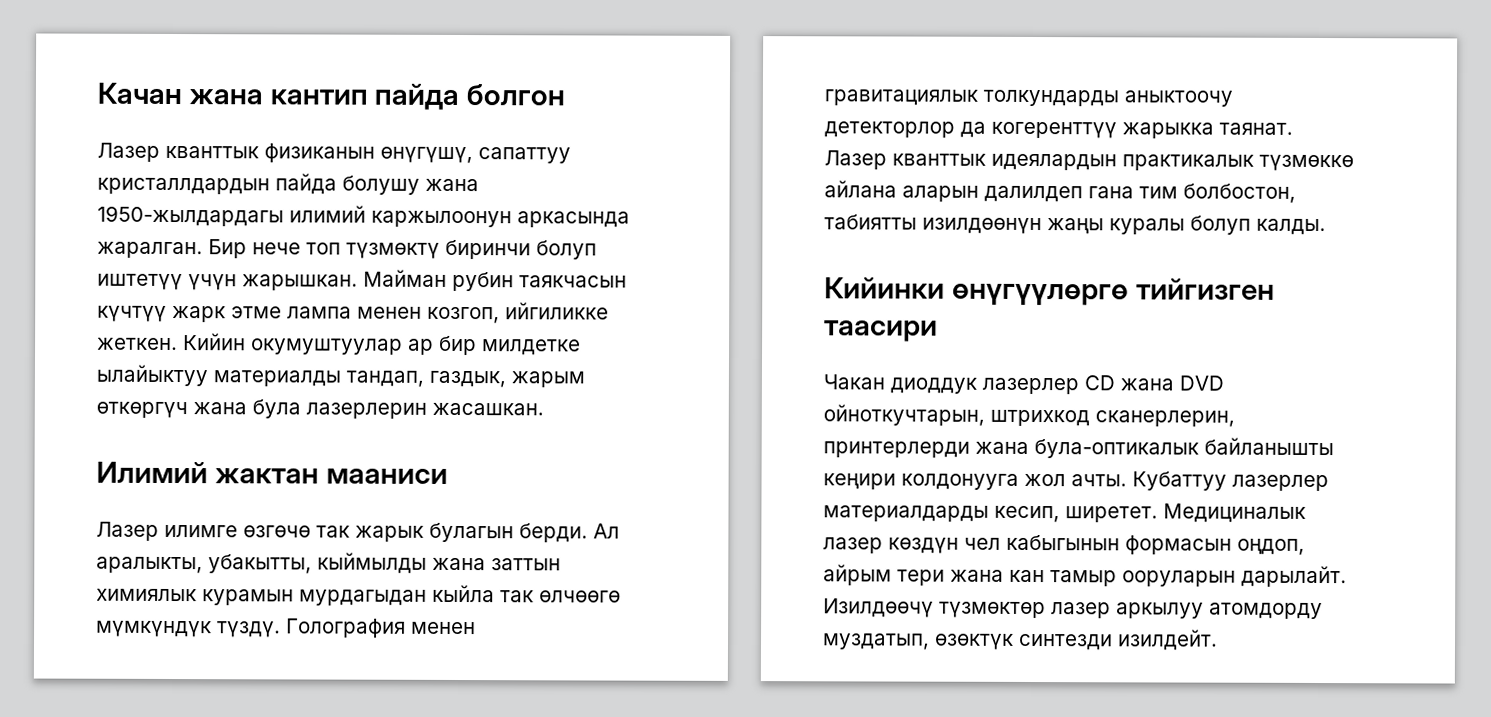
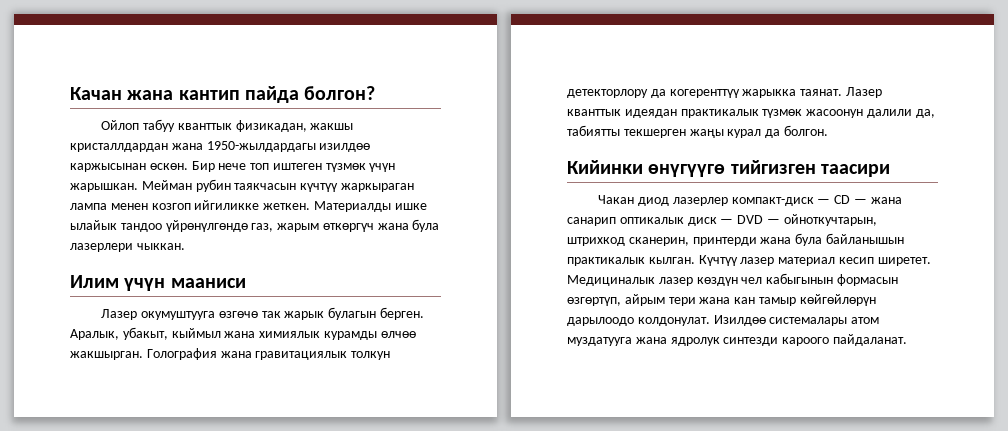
- Качан жана кантип пайда болгон
- Лазер кванттык физиканын өнүгүшү, сапаттуу кристаллдардын пайда болушу жана 1950-жылдардагы илимий каржылоонун аркасында жаралган. Бир нече топ түзмөктү биринчи болуп иштетүү үчүн жарышкан.
+ Качан жана кантип пайда болгон?
+ Ойлоп табуу кванттык физикадан, жакшы кристаллдардан жана 1950-жылдардагы изилдөө каржысынан өскөн. Бир нече топ иштеген түзмөк үчүн жарышкан.
- Майман рубин таякчасын күчтүү жарк этме лампа менен козгоп, ийгиликке жеткен.
+ Мейман рубин таякчасын күчтүү жаркыраган лампа менен козгоп ийгиликке жеткен.
- Кийин окумуштуулар ар бир милдетке ылайыктуу материалды тандап, газдык, жарым өткөргүч жана була лазерлерин жасашкан.
- Илимий жактан мааниси
+ Материалды ишке ылайык тандоо үйрөнүлгөндө газ, жарым өткөргүч жана була лазерлери чыккан.
+ Илим үчүн мааниси
- Лазер илимге өзгөчө так жарык булагын берди. Ал аралыкты, убакытты, кыймылды жана заттын химиялык курамын мурдагыдан кыйла так өлчөөгө мүмкүндүк түздү. Голография менен гравитациялык толкундарды аныктоочу детекторлор да когеренттүү жарыкка таянат.
+ Лазер окумуштууга өзгөчө так жарык булагын берген. Аралык, убакыт, кыймыл жана химиялык курамды өлчөө жакшырган. Голография жана гравитациялык толкун детекторлору да когеренттүү жарыкка таянат.
- Лазер кванттык идеялардын практикалык түзмөккө айлана аларын далилдеп гана тим болбостон, табиятты изилдөөнүн жаңы куралы болуп калды.
+ Лазер кванттык идеядан практикалык түзмөк жасоонун далили да, табиятты текшерген жаңы курал да болгон.
- Кийинки өнүгүүлөргө тийгизген таасири
+ Кийинки өнүгүүгө тийгизген таасири
- Чакан диоддук лазерлер CD жана DVD ойноткучтарын, штрихкод сканерлерин, принтерлерди жана була-оптикалык байланышты кеңири колдонууга жол ачты. Кубаттуу лазерлер материалдарды кесип, ширетет.
+ Чакан диод лазерлер компакт-диск — CD — жана санарип оптикалык диск — DVD — ойноткучтарын, штрихкод сканерин, принтерди жана була байланышын практикалык кылган. Күчтүү лазер материал кесип ширетет.
- Медициналык лазер көздүн чел кабыгынын формасын оңдоп, айрым тери жана кан тамыр ооруларын дарылайт. Изилдөөчү түзмөктөр лазер аркылуу атомдорду муздатып, өзөктүк синтезди изилдейт.
+ Медициналык лазер көздүн чел кабыгынын формасын өзгөртүп, айрым тери жана кан тамыр көйгөйлөрүн дарылоодо колдонулат. Изилдөө системалары атом муздатууга жана ядролук синтезди кароого пайдаланат.

